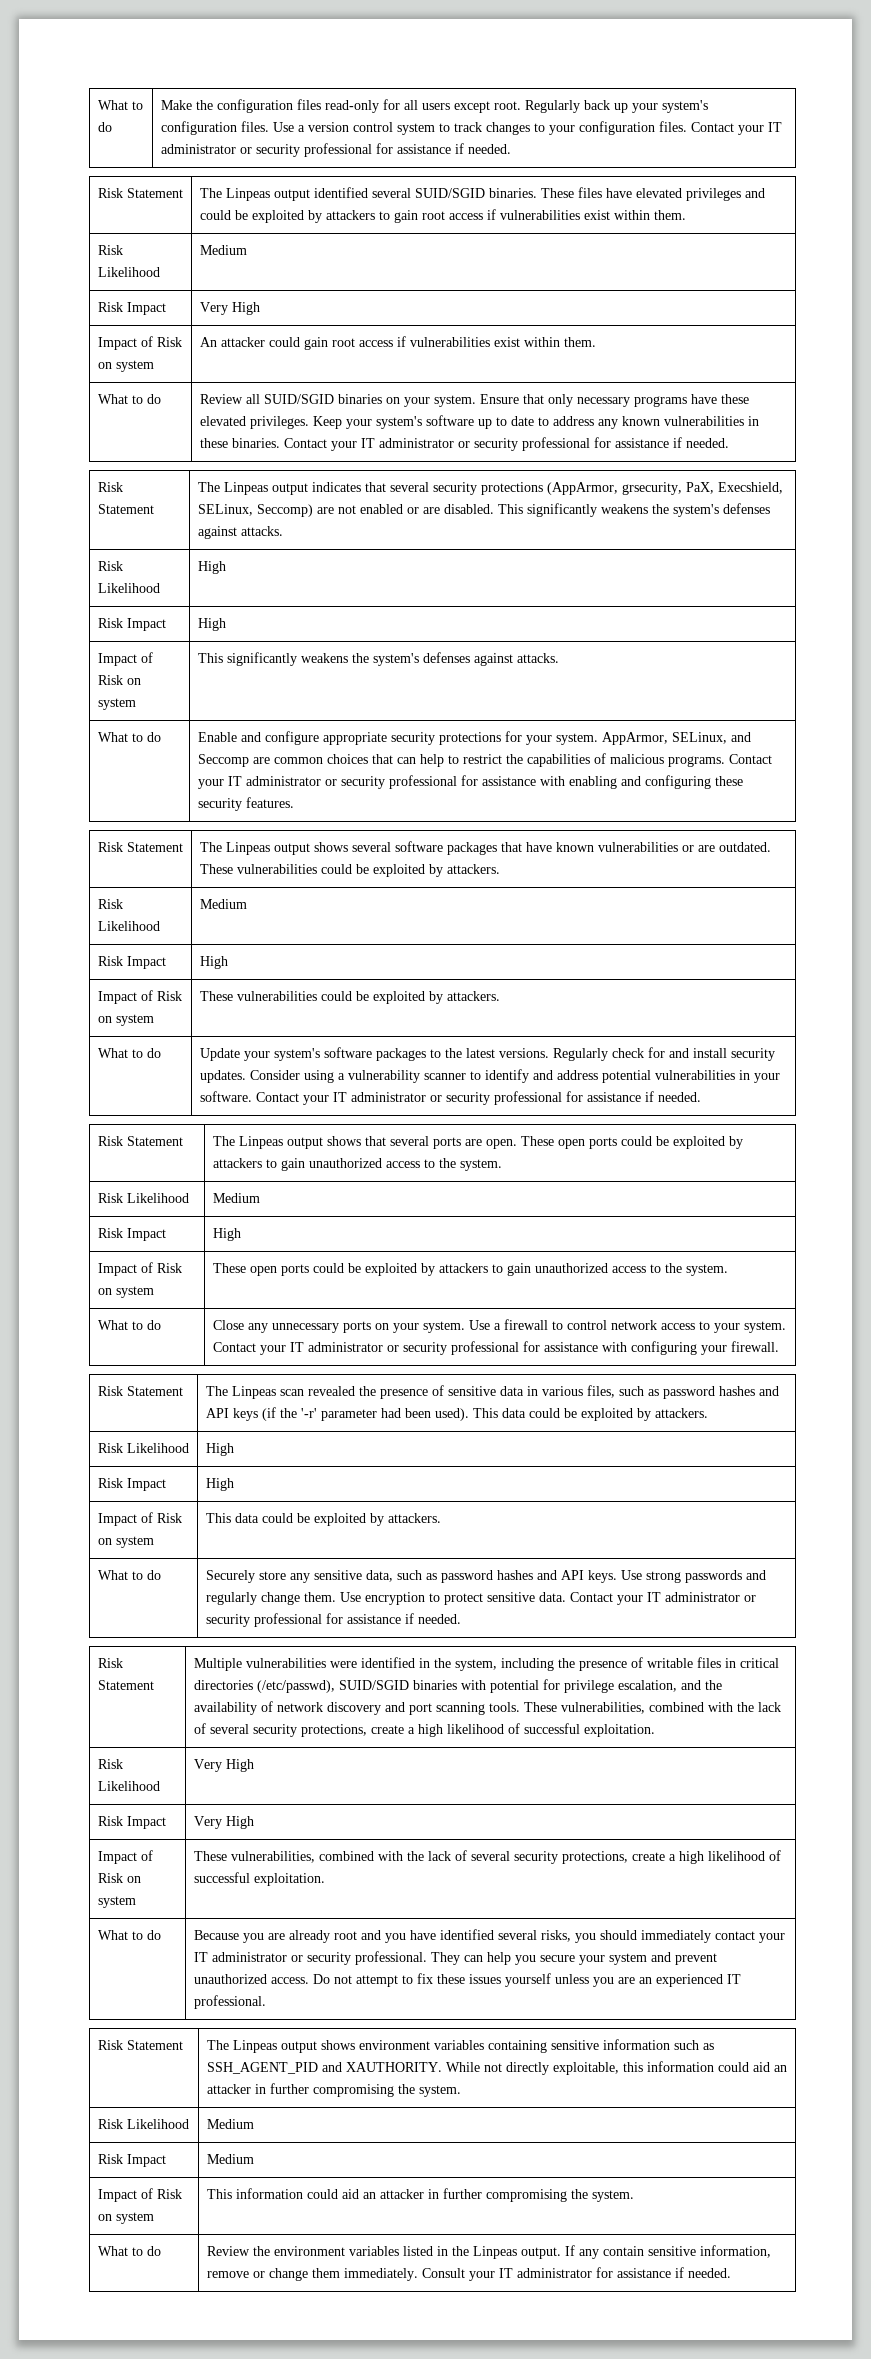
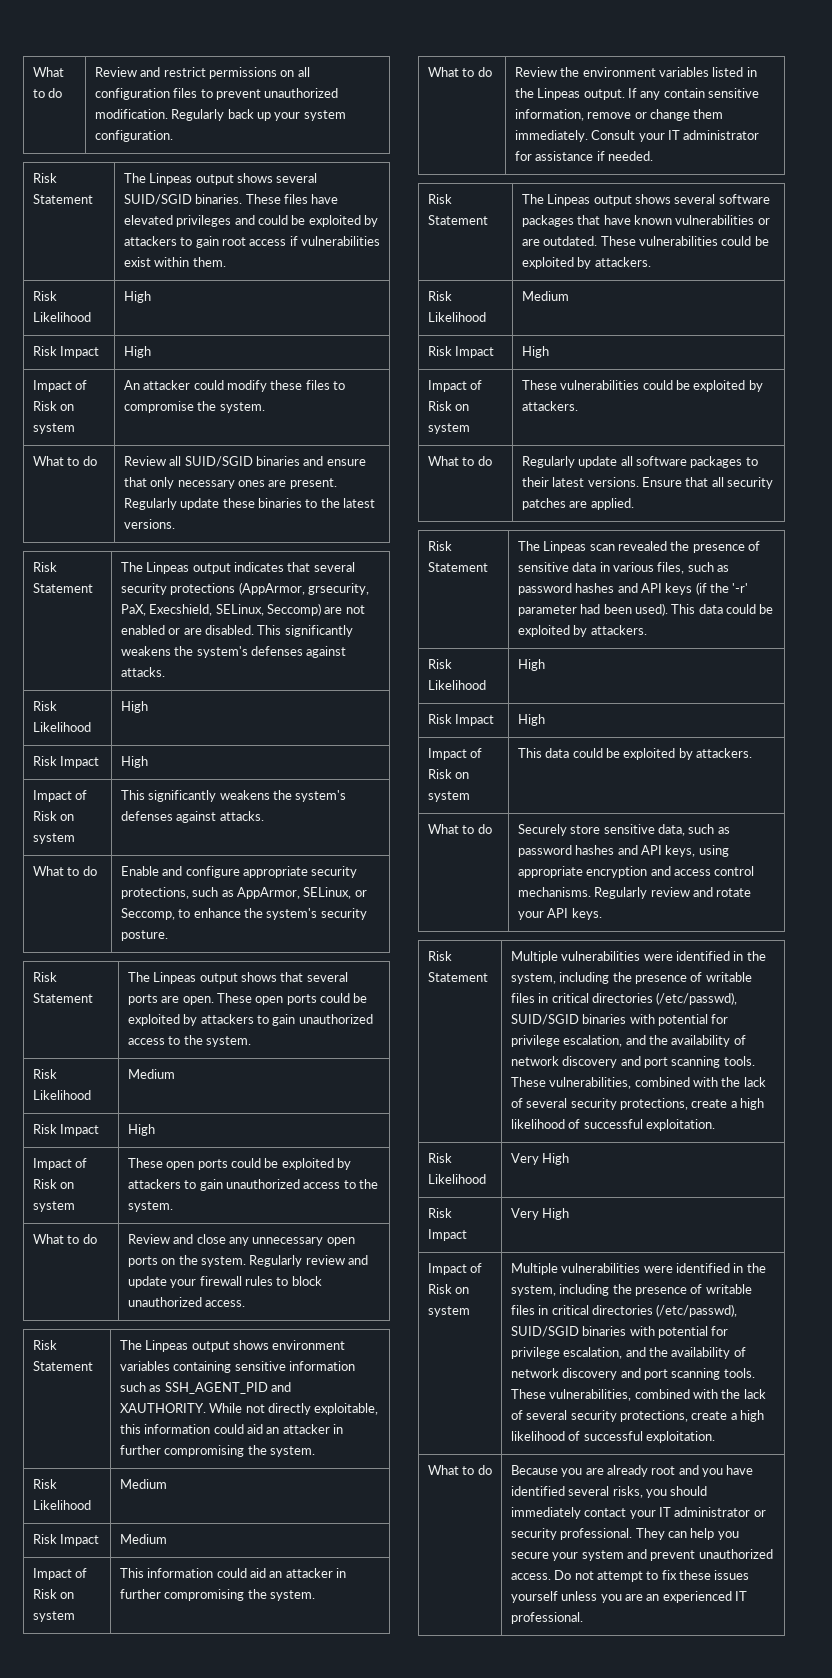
- What to do | Make the configuration files read-only for all users except root. Regularly back up your system's configuration files. Use a version control system to track changes to your configuration files. Contact your IT administrator or security professional for assistance if needed.
- Risk Statement | The Linpeas output identified several SUID/SGID binaries. These files have elevated privileges and could be exploited by attackers to gain root access if vulnerabilities exist within them.
- Risk Likelihood | Medium
- Risk Impact | Very High
+ What to do | Review and restrict permissions on all configuration files to prevent unauthorized modification. Regularly back up your system configuration.
+ Risk Statement | The Linpeas output shows several SUID/SGID binaries. These files have elevated privileges and could be exploited by attackers to gain root access if vulnerabilities exist within them.
+ Risk Likelihood | High
+ Risk Impact | High
- Impact of Risk on system | An attacker could gain root access if vulnerabilities exist within them.
+ Impact of Risk on system | An attacker could modify these files to compromise the system.
- Review all SUID/SGID binaries on your system. Ensure that only necessary programs have these elevated privileges. Keep your system's software up to date to address any known vulnerabilities in these binaries. Contact your IT administrator or security professional for assistance if needed.
+ Review all SUID/SGID binaries and ensure that only necessary ones are present. Regularly update these binaries to the latest versions.
- Enable and configure appropriate security protections for your system. AppArmor, SELinux, and Seccomp are common choices that can help to restrict the capabilities of malicious programs. Contact your IT administrator or security professional for assistance with enabling and configuring these security features.
- Risk Statement | The Linpeas output shows several software packages that have known vulnerabilities or are outdated. These vulnerabilities could be exploited by attackers.
- Risk Likelihood | Medium
- Risk Impact | High
- Impact of Risk on system | These vulnerabilities could be exploited by attackers.
- What to do | Update your system's software packages to the latest versions. Regularly check for and install security updates. Consider using a vulnerability scanner to identify and address potential vulnerabilities in your software. Contact your IT administrator or security professional for assistance if needed.
+ Enable and configure appropriate security protections, such as AppArmor, SELinux, or Seccomp, to enhance the system's security posture.
- What to do | Close any unnecessary ports on your system. Use a firewall to control network access to your system. Contact your IT administrator or security professional for assistance with configuring your firewall.
- Risk Statement | The Linpeas scan revealed the presence of sensitive data in various files, such as password hashes and API keys (if the '-r' parameter had been used). This data could be exploited by attackers.
- Risk Likelihood | High
- Risk Impact | High
- Impact of Risk on system | This data could be exploited by attackers.
- What to do | Securely store any sensitive data, such as password hashes and API keys. Use strong passwords and regularly change them. Use encryption to protect sensitive data. Contact your IT administrator or security professional for assistance if needed.
- Risk Statement | Multiple vulnerabilities were identified in the system, including the presence of writable files in critical directories (/etc/passwd), SUID/SGID binaries with potential for privilege escalation, and the availability of network discovery and port scanning tools. These vulnerabilities, combined with the lack of several security protections, create a high likelihood of successful exploitation.
- Risk Likelihood | Very High
- Risk Impact | Very High
- Impact of Risk on system | These vulnerabilities, combined with the lack of several security protections, create a high likelihood of successful exploitation.
- What to do | Because you are already root and you have identified several risks, you should immediately contact your IT administrator or security professional. They can help you secure your system and prevent unauthorized access. Do not attempt to fix these issues yourself unless you are an experienced IT professional.
+ What to do | Review and close any unnecessary open ports on the system. Regularly review and update your firewall rules to block unauthorized access.
+ Risk Statement | The Linpeas output shows several software packages that have known vulnerabilities or are outdated. These vulnerabilities could be exploited by attackers.
+ Risk Likelihood | Medium
+ Risk Impact | High
+ Impact of Risk on system | These vulnerabilities could be exploited by attackers.
+ What to do | Regularly update all software packages to their latest versions. Ensure that all security patches are applied.
+ Risk Statement | The Linpeas scan revealed the presence of sensitive data in various files, such as password hashes and API keys (if the '-r' parameter had been used). This data could be exploited by attackers.
+ Risk Likelihood | High
+ Risk Impact | High
+ Impact of Risk on system | This data could be exploited by attackers.
+ What to do | Securely store sensitive data, such as password hashes and API keys, using appropriate encryption and access control mechanisms. Regularly review and rotate your API keys.
+ Risk Statement | Multiple vulnerabilities were identified in the system, including the presence of writable files in critical directories (/etc/passwd), SUID/SGID binaries with potential for privilege escalation, and the availability of network discovery and port scanning tools. These vulnerabilities, combined with the lack of several security protections, create a high likelihood of successful exploitation.
+ Risk Likelihood | Very High
+ Risk Impact | Very High
+ Impact of Risk on system | Multiple vulnerabilities were identified in the system, including the presence of writable files in critical directories (/etc/passwd), SUID/SGID binaries with potential for privilege escalation, and the availability of network discovery and port scanning tools. These vulnerabilities, combined with the lack of several security protections, create a high likelihood of successful exploitation.
+ What to do | Because you are already root and you have identified several risks, you should immediately contact your IT administrator or security professional. They can help you secure your system and prevent unauthorized access. Do not attempt to fix these issues yourself unless you are an experienced IT professional.

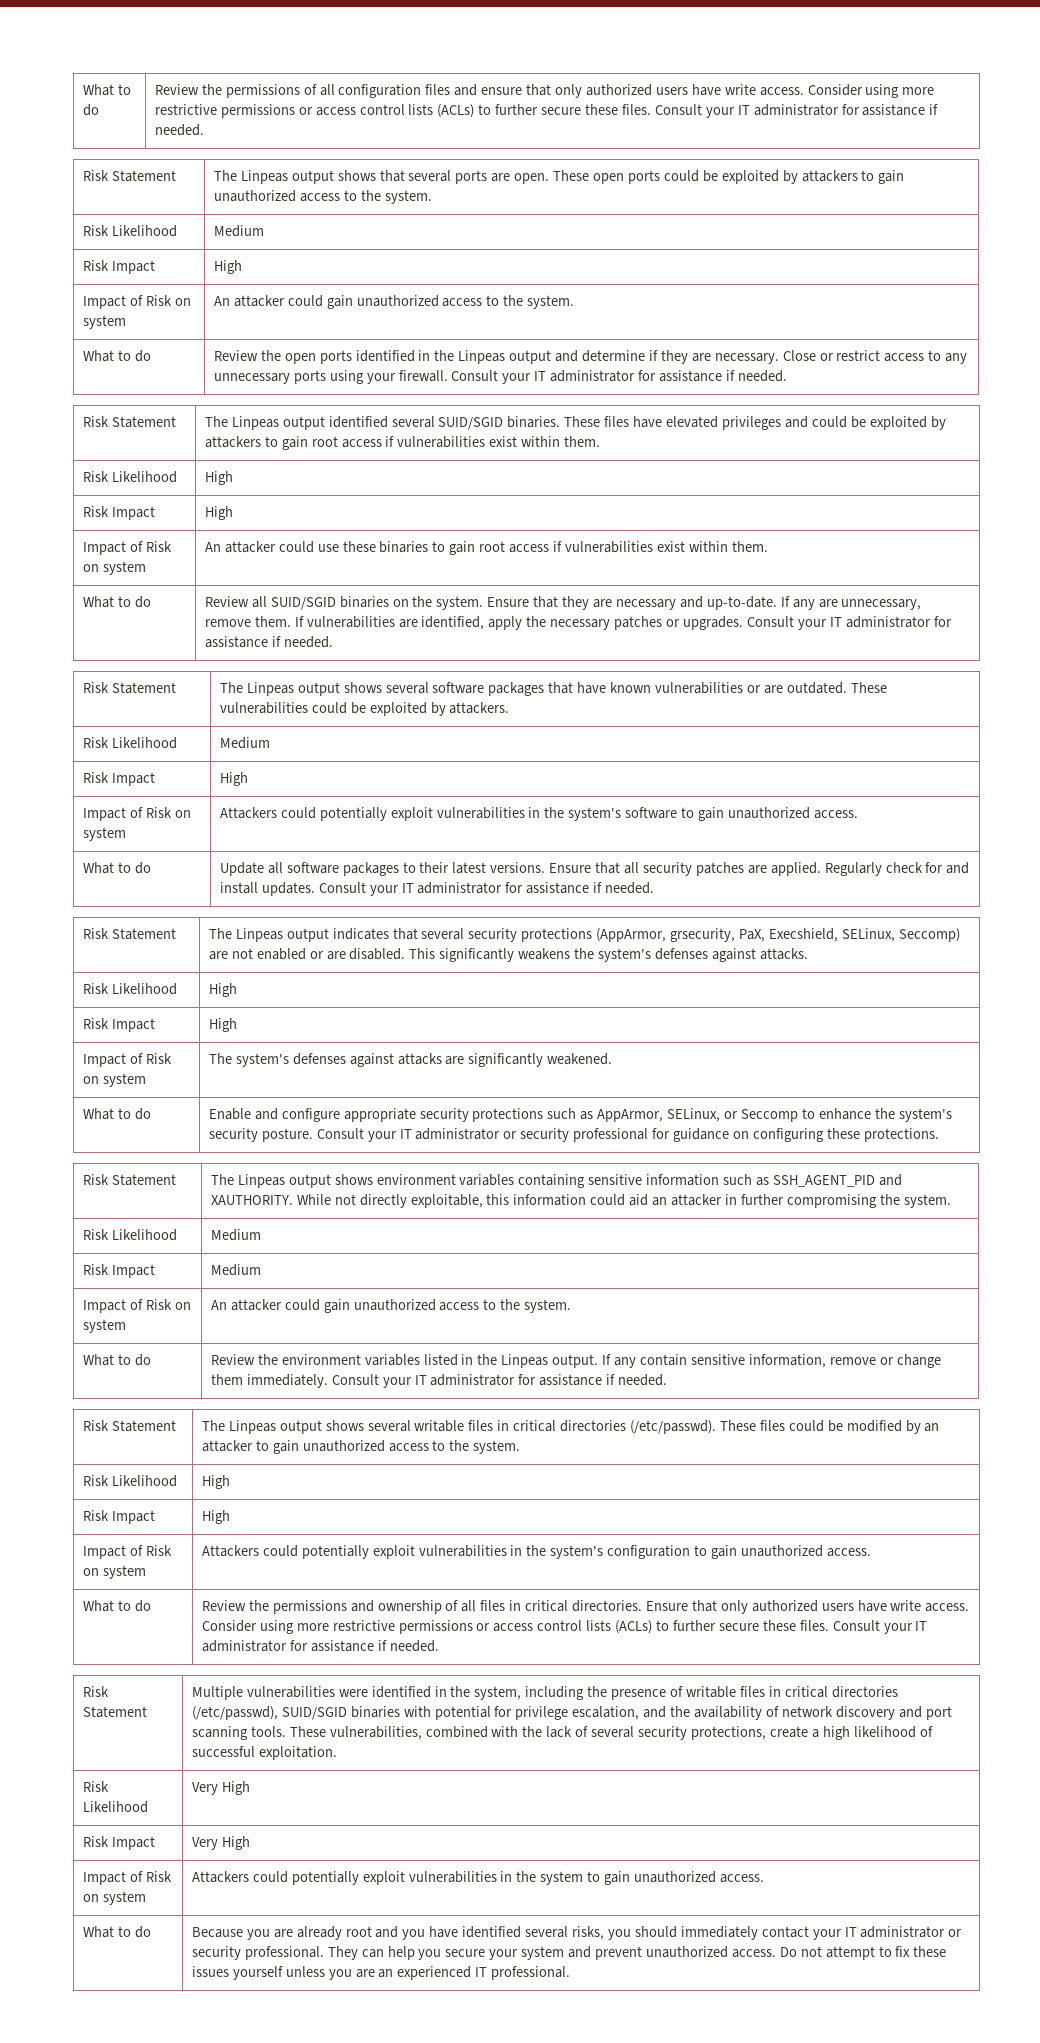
- What to do | Review and restrict permissions on all configuration files to prevent unauthorized modification. Regularly back up your system configuration.
- Risk Statement | The Linpeas output shows several SUID/SGID binaries. These files have elevated privileges and could be exploited by attackers to gain root access if vulnerabilities exist within them.
+ What to do | Review the permissions of all configuration files and ensure that only authorized users have write access. Consider using more restrictive permissions or access control lists (ACLs) to further secure these files. Consult your IT administrator for assistance if needed.
+ Risk Statement | The Linpeas output shows that several ports are open. These open ports could be exploited by attackers to gain unauthorized access to the system.
+ Risk Likelihood | Medium
+ Risk Impact | High
+ Impact of Risk on system | An attacker could gain unauthorized access to the system.
+ What to do | Review the open ports identified in the Linpeas output and determine if they are necessary. Close or restrict access to any unnecessary ports using your firewall. Consult your IT administrator for assistance if needed.
+ Risk Statement | The Linpeas output identified several SUID/SGID binaries. These files have elevated privileges and could be exploited by attackers to gain root access if vulnerabilities exist within them.
- Impact of Risk on system | An attacker could modify these files to compromise the system.
+ Impact of Risk on system | An attacker could use these binaries to gain root access if vulnerabilities exist within them.
- Review all SUID/SGID binaries and ensure that only necessary ones are present. Regularly update these binaries to the latest versions.
+ Review all SUID/SGID binaries on the system. Ensure that they are necessary and up-to-date. If any are unnecessary, remove them. If vulnerabilities are identified, apply the necessary patches or upgrades. Consult your IT administrator for assistance if needed.
+ Risk Statement | The Linpeas output shows several software packages that have known vulnerabilities or are outdated. These vulnerabilities could be exploited by attackers.
+ Risk Likelihood | Medium
+ Risk Impact | High
+ Impact of Risk on system | Attackers could potentially exploit vulnerabilities in the system's software to gain unauthorized access.
+ What to do | Update all software packages to their latest versions. Ensure that all security patches are applied. Regularly check for and install updates. Consult your IT administrator for assistance if needed.
- Impact of Risk on system | This significantly weakens the system's defenses against attacks.
+ Impact of Risk on system | The system's defenses against attacks are significantly weakened.
- What to do | Enable and configure appropriate security protections, such as AppArmor, SELinux, or Seccomp, to enhance the system's security posture.
- Risk Statement | The Linpeas output shows that several ports are open. These open ports could be exploited by attackers to gain unauthorized access to the system.
- Risk Likelihood | Medium
- Risk Impact | High
- Impact of Risk on system | These open ports could be exploited by attackers to gain unauthorized access to the system.
- What to do | Review and close any unnecessary open ports on the system. Regularly review and update your firewall rules to block unauthorized access.
+ What to do | Enable and configure appropriate security protections such as AppArmor, SELinux, or Seccomp to enhance the system's security posture. Consult your IT administrator or security professional for guidance on configuring these protections.
  Risk Impact | Medium
- Impact of Risk on system | This information could aid an attacker in further compromising the system.
+ Impact of Risk on system | An attacker could gain unauthorized access to the system.
- Risk Statement | The Linpeas output shows several software packages that have known vulnerabilities or are outdated. These vulnerabilities could be exploited by attackers.
- Risk Likelihood | Medium
- Risk Impact | High
- Impact of Risk on system | These vulnerabilities could be exploited by attackers.
- What to do | Regularly update all software packages to their latest versions. Ensure that all security patches are applied.
- Risk Statement | The Linpeas scan revealed the presence of sensitive data in various files, such as password hashes and API keys (if the '-r' parameter had been used). This data could be exploited by attackers.
+ Risk Statement | The Linpeas output shows several writable files in critical directories (/etc/passwd). These files could be modified by an attacker to gain unauthorized access to the system.
- Impact of Risk on system | This data could be exploited by attackers.
- What to do | Securely store sensitive data, such as password hashes and API keys, using appropriate encryption and access control mechanisms. Regularly review and rotate your API keys.
+ Impact of Risk on system | Attackers could potentially exploit vulnerabilities in the system's configuration to gain unauthorized access.
+ What to do | Review the permissions and ownership of all files in critical directories. Ensure that only authorized users have write access. Consider using more restrictive permissions or access control lists (ACLs) to further secure these files. Consult your IT administrator for assistance if needed.
- Impact of Risk on system | Multiple vulnerabilities were identified in the system, including the presence of writable files in critical directories (/etc/passwd), SUID/SGID binaries with potential for privilege escalation, and the availability of network discovery and port scanning tools. These vulnerabilities, combined with the lack of several security protections, create a high likelihood of successful exploitation.
+ Impact of Risk on system | Attackers could potentially exploit vulnerabilities in the system to gain unauthorized access.

